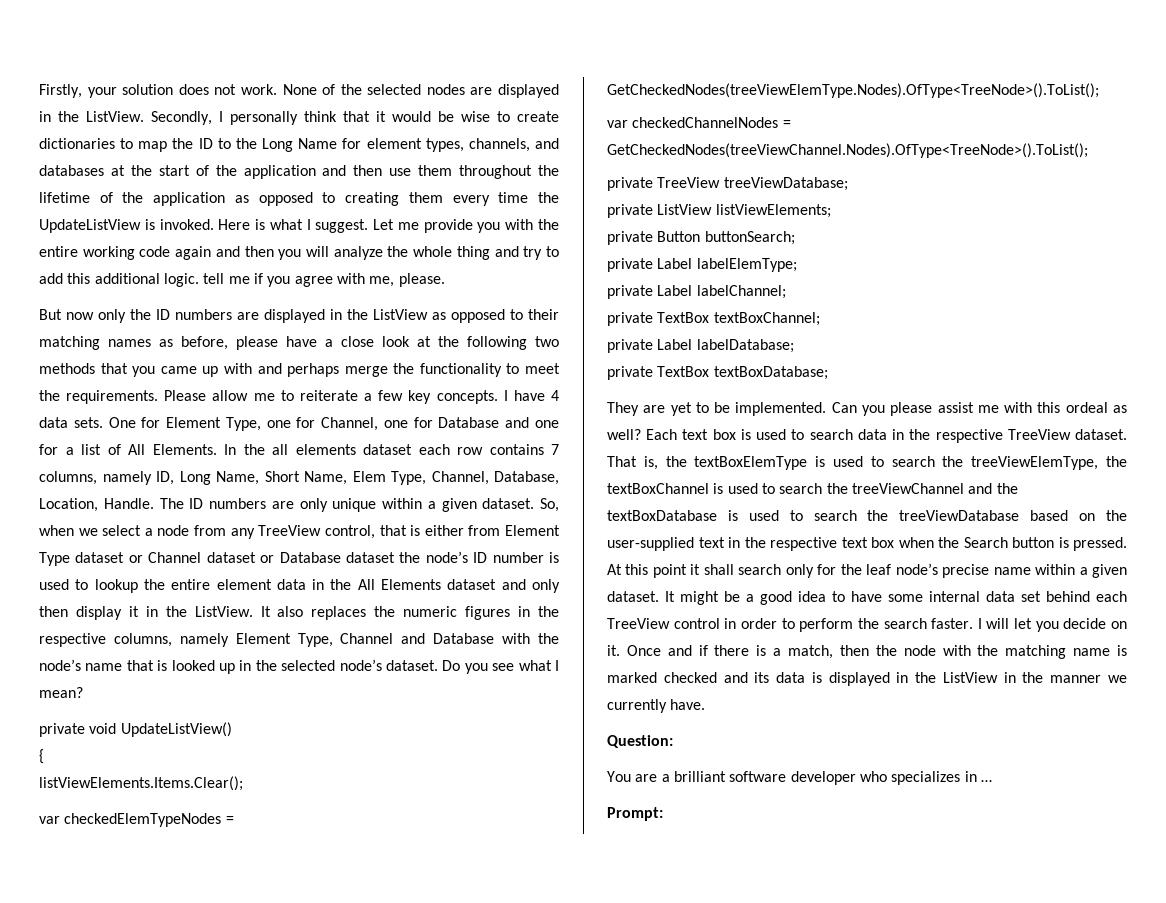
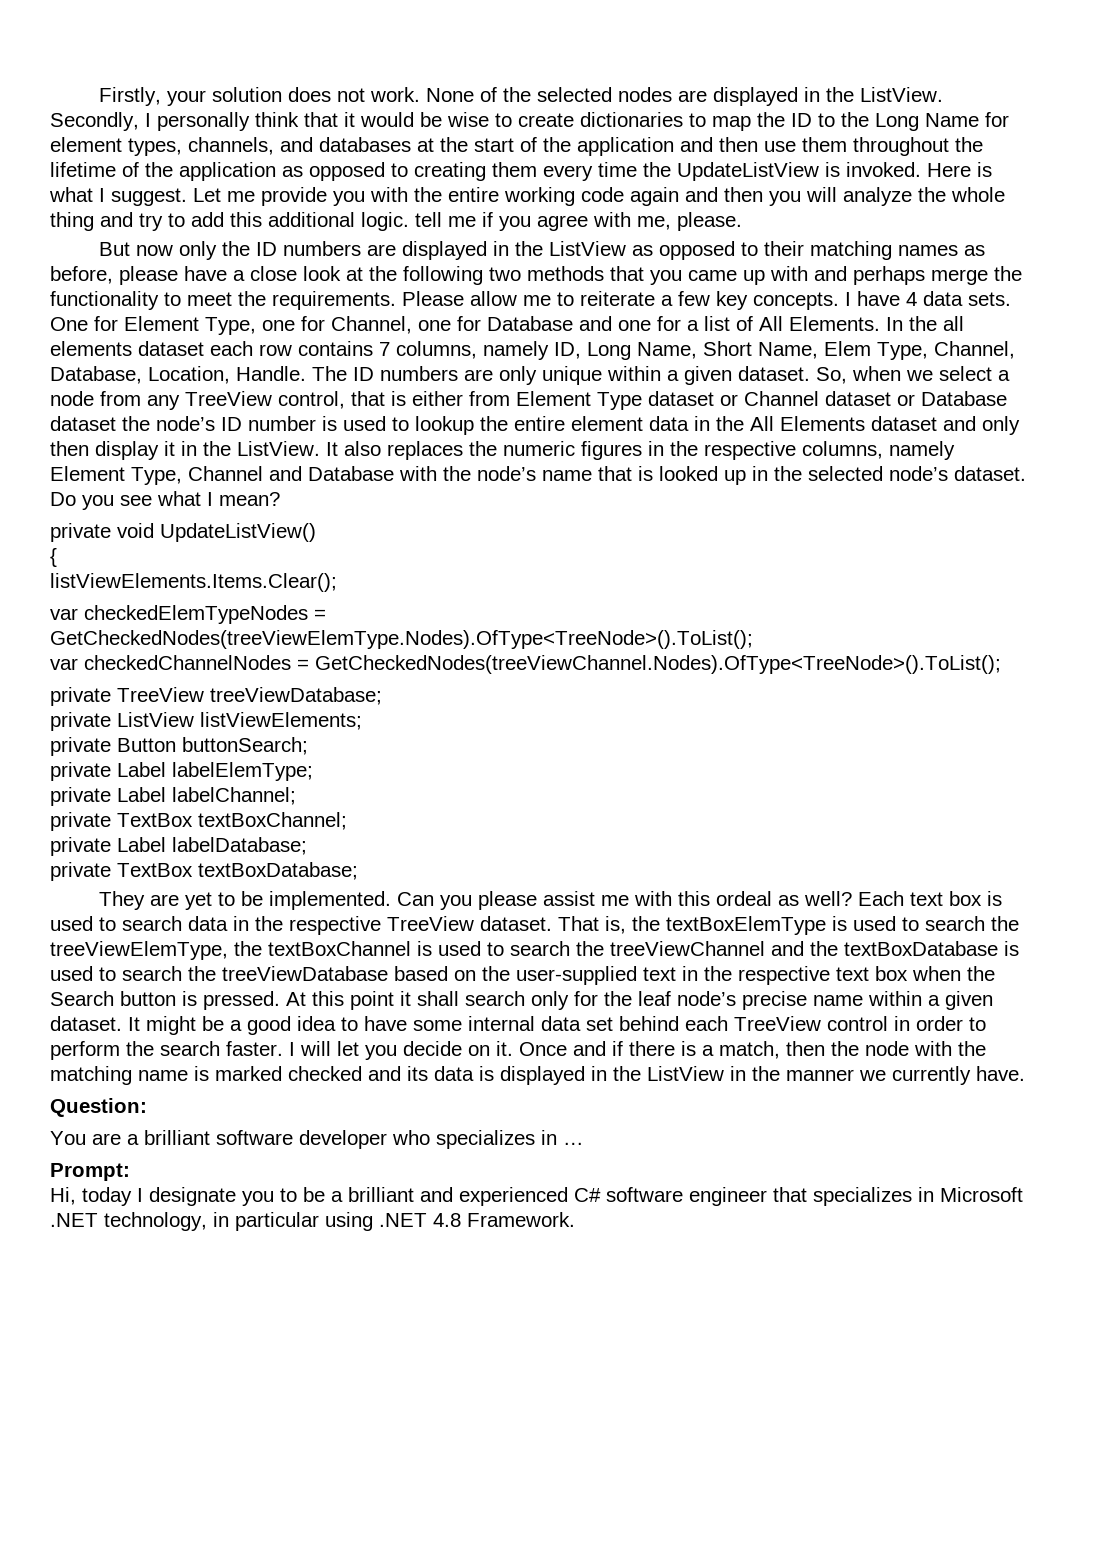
+ Hi, today I designate you to be a brilliant and experienced C# software engineer that specializes in Microsoft .NET technology, in particular using .NET 4.8 Framework.

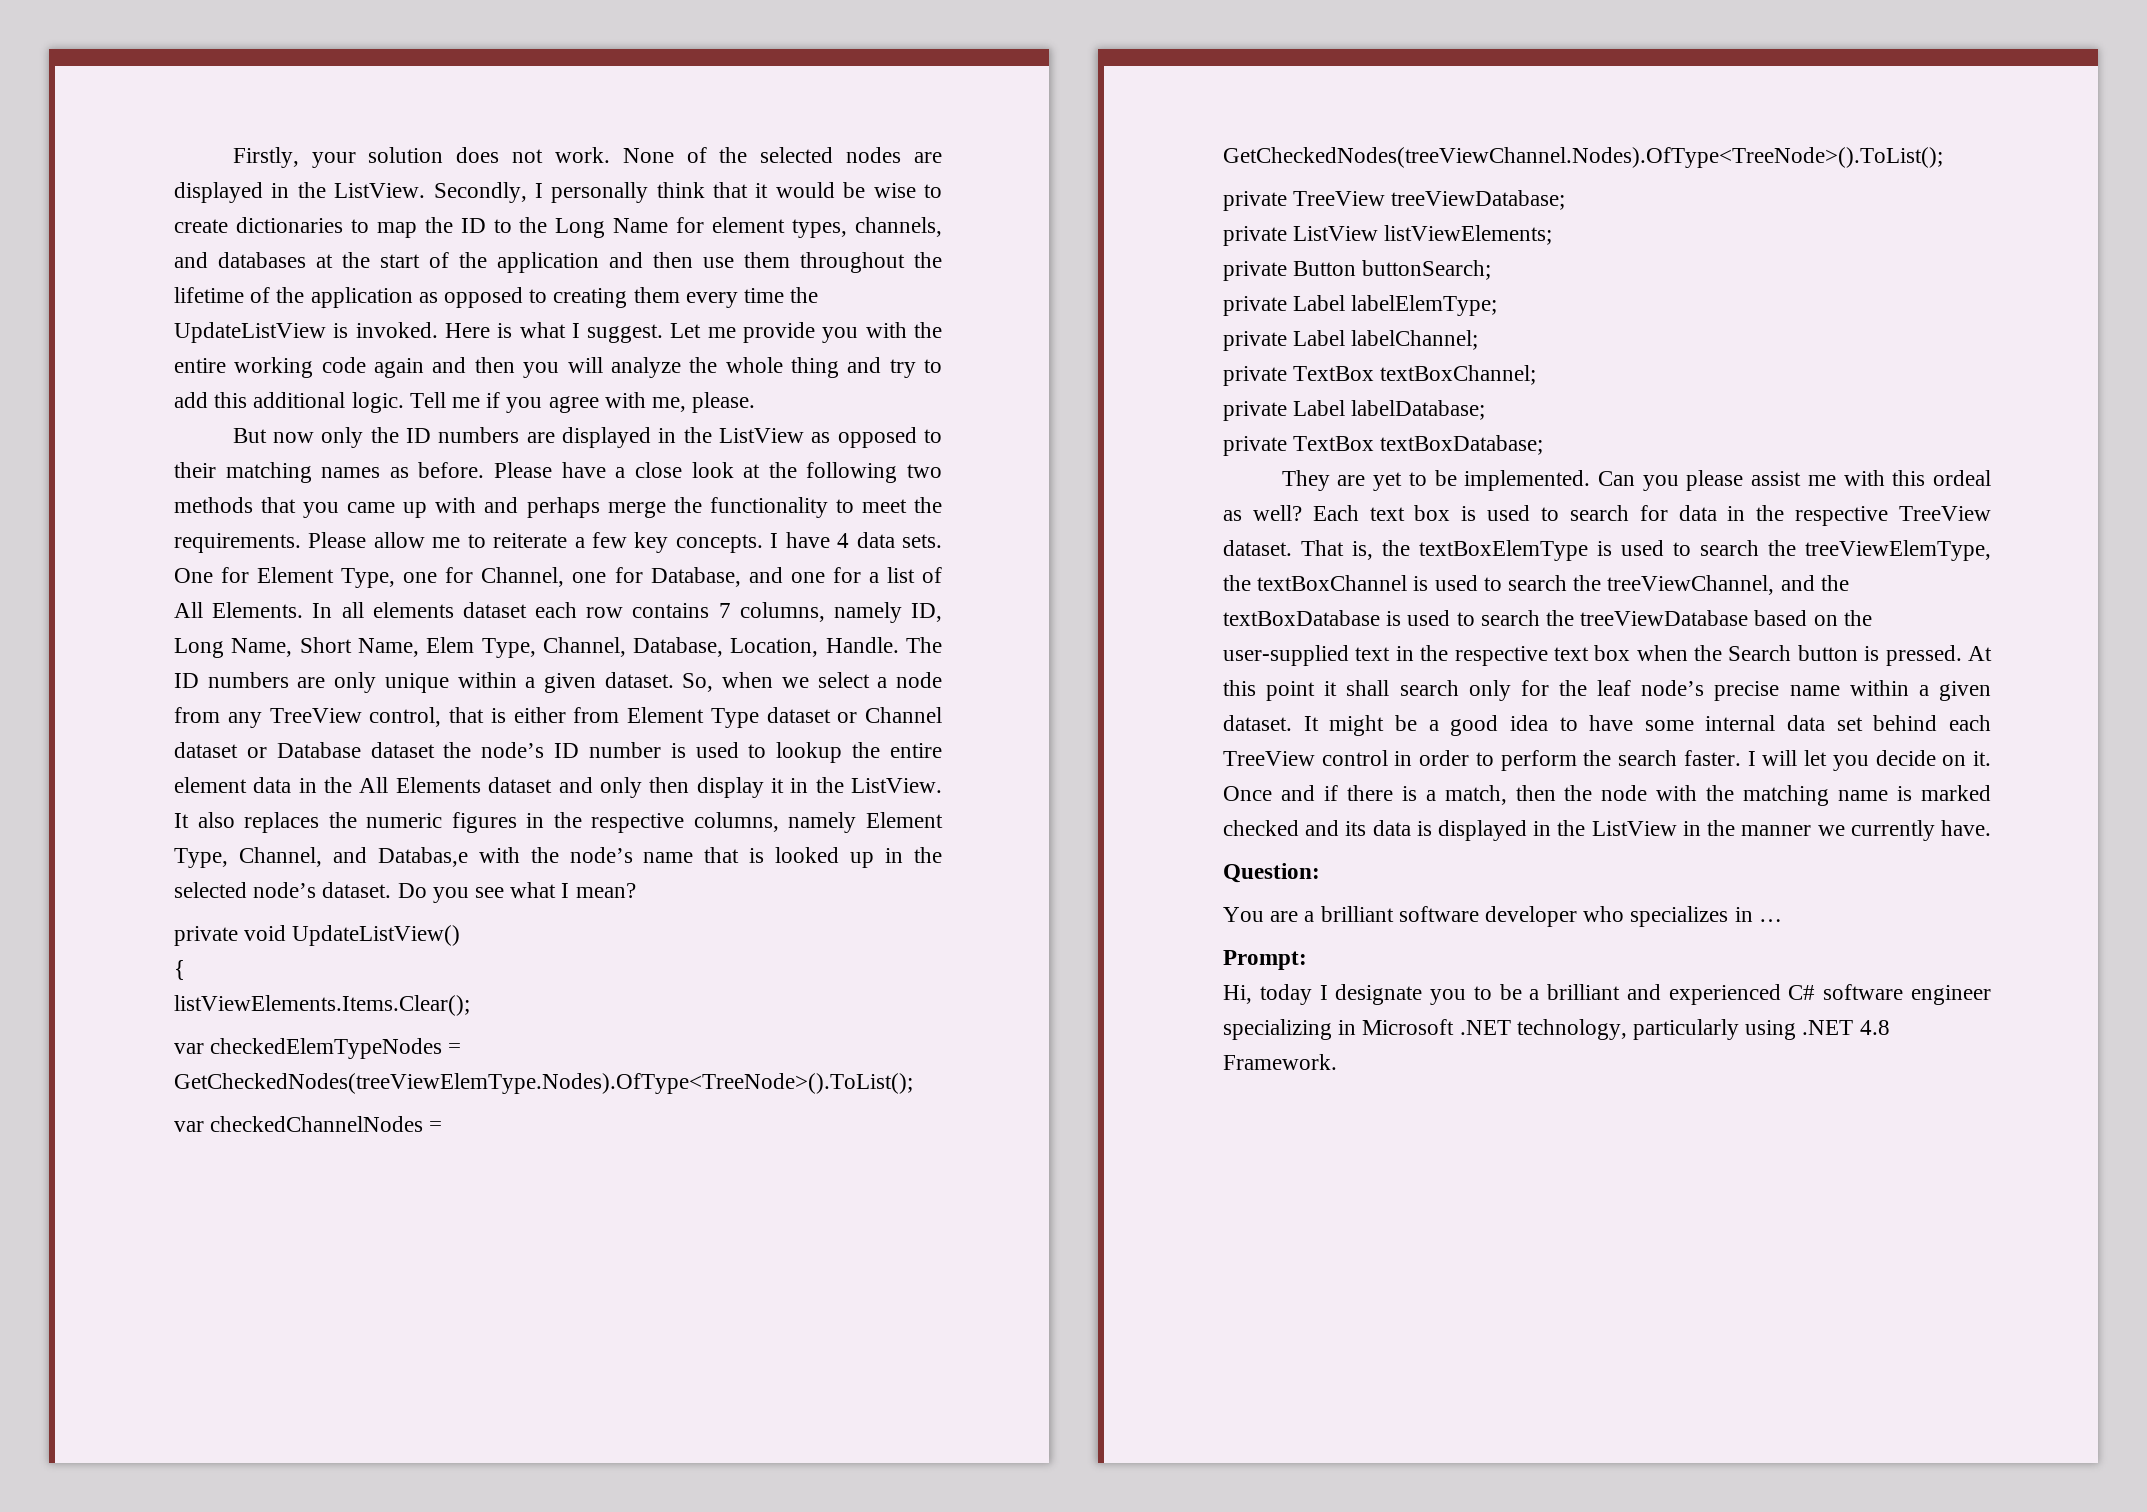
- Let me provide you with the entire working code again and then you will analyze the whole thing and try to add this additional logic. tell me if you agree with me, please.
+ Let me provide you with the entire working code again and then you will analyze the whole thing and try to add this additional logic. Tell me if you agree with me, please.
- But now only the ID numbers are displayed in the ListView as opposed to their matching names as before, please have a close look at the following two methods that you came up with and perhaps merge the functionality to meet the requirements.
+ But now only the ID numbers are displayed in the ListView as opposed to their matching names as before. Please have a close look at the following two methods that you came up with and perhaps merge the functionality to meet the requirements.
- One for Element Type, one for Channel, one for Database and one for a list of All Elements.
+ One for Element Type, one for Channel, one for Database, and one for a list of All Elements.
- In the all elements dataset each row contains 7 columns, namely ID, Long Name, Short Name, Elem Type, Channel, Database, Location, Handle.
+ In all elements dataset each row contains 7 columns, namely ID, Long Name, Short Name, Elem Type, Channel, Database, Location, Handle.
- It also replaces the numeric figures in the respective columns, namely Element Type, Channel and Database with the node’s name that is looked up in the selected node’s dataset.
+ It also replaces the numeric figures in the respective columns, namely Element Type, Channel, and Databas,e with the node’s name that is looked up in the selected node’s dataset.
- Each text box is used to search data in the respective TreeView dataset.
+ Each text box is used to search for data in the respective TreeView dataset.
- That is, the textBoxElemType is used to search the treeViewElemType, the textBoxChannel is used to search the treeViewChannel and the textBoxDatabase is used to search the treeViewDatabase based on the user-supplied text in the respective text box when the Search button is pressed.
+ That is, the textBoxElemType is used to search the treeViewElemType, the textBoxChannel is used to search the treeViewChannel, and the textBoxDatabase is used to search the treeViewDatabase based on the user-supplied text in the respective text box when the Search button is pressed.
- Hi, today I designate you to be a brilliant and experienced C# software engineer that specializes in Microsoft .NET technology, in particular using .NET 4.8 Framework.
+ Hi, today I designate you to be a brilliant and experienced C# software engineer specializing in Microsoft .NET technology, particularly using .NET 4.8 Framework.

